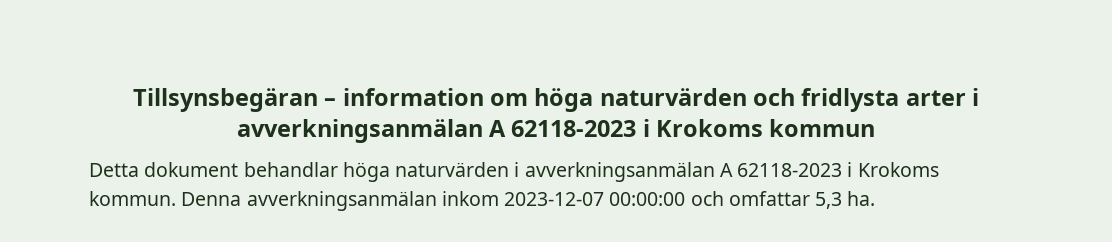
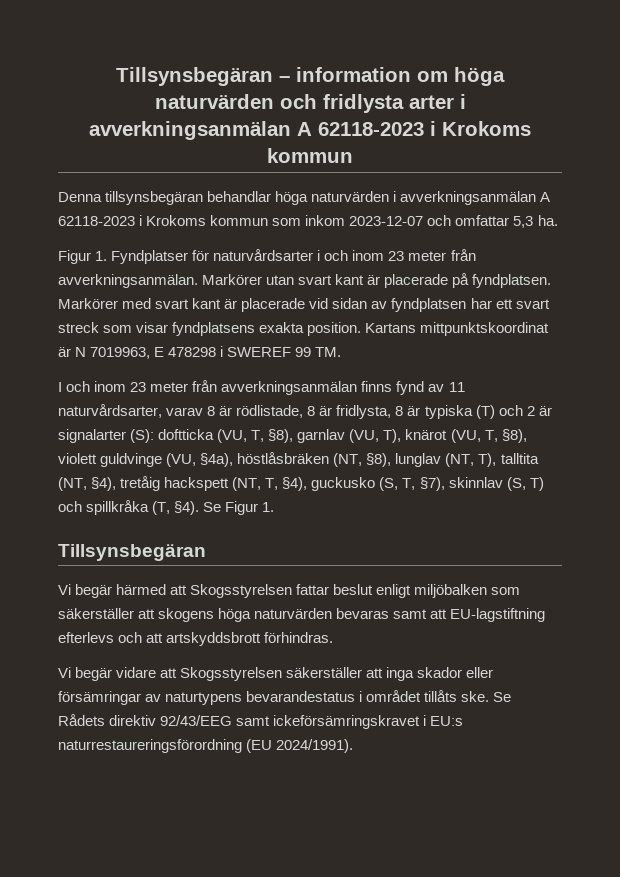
- Detta dokument behandlar höga naturvärden i avverkningsanmälan A 62118-2023 i Krokoms kommun. Denna avverkningsanmälan inkom 2023-12-07 00:00:00 och omfattar 5,3 ha.
+ Denna tillsynsbegäran behandlar höga naturvärden i avverkningsanmälan A 62118-2023 i Krokoms kommun som inkom 2023-12-07 och omfattar 5,3 ha.
+ Figur 1. Fyndplatser för naturvårdsarter i och inom 23 meter från avverkningsanmälan. Markörer utan svart kant är placerade på fyndplatsen. Markörer med svart kant är placerade vid sidan av fyndplatsen har ett svart streck som visar fyndplatsens exakta position. Kartans mittpunktskoordinat är N 7019963, E 478298 i SWEREF 99 TM.
+ I och inom 23 meter från avverkningsanmälan finns fynd av 11 naturvårdsarter, varav 8 är rödlistade, 8 är fridlysta, 8 är typiska (T) och 2 är signalarter (S): doftticka (VU, T, §8), garnlav (VU, T), knärot (VU, T, §8), violett guldvinge (VU, §4a), höstlåsbräken (NT, §8), lunglav (NT, T), talltita (NT, §4), tretåig hackspett (NT, T, §4), guckusko (S, T, §7), skinnlav (S, T) och spillkråka (T, §4). Se Figur 1.
+ Tillsynsbegäran
+ Vi begär härmed att Skogsstyrelsen fattar beslut enligt miljöbalken som säkerställer att skogens höga naturvärden bevaras samt att EU-lagstiftning efterlevs och att artskyddsbrott förhindras.
+ Vi begär vidare att Skogsstyrelsen säkerställer att inga skador eller försämringar av naturtypens bevarandestatus i området tillåts ske. Se Rådets direktiv 92/43/EEG samt ickeförsämringskravet i EU:s naturrestaureringsförordning (EU 2024/1991).

